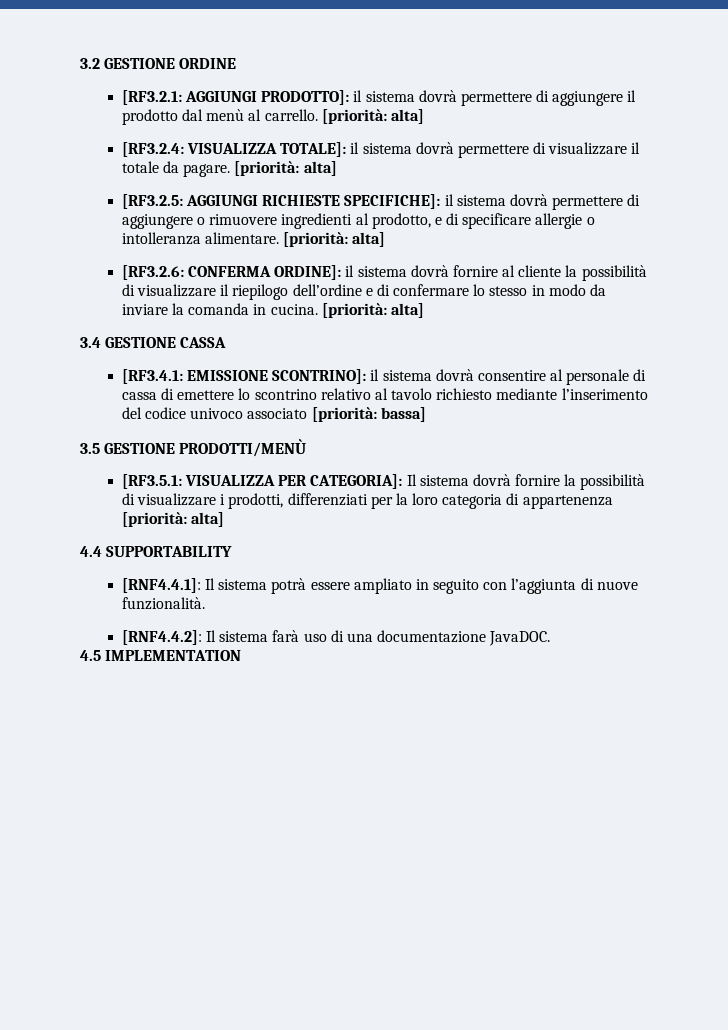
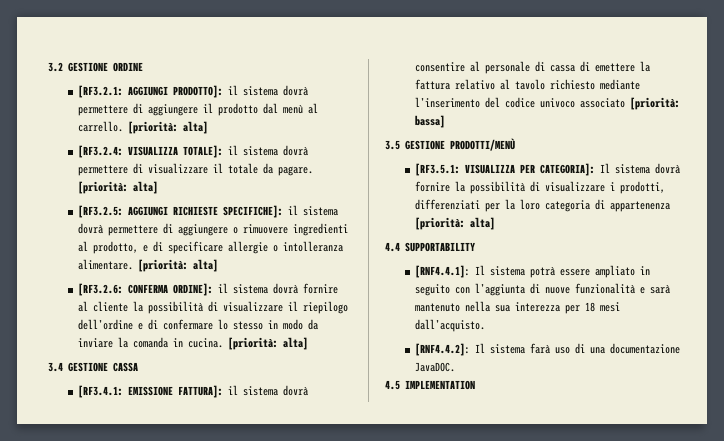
- [RF3.4.1: EMISSIONE SCONTRINO]: il sistema dovrà consentire al personale di cassa di emettere lo scontrino relativo al tavolo richiesto mediante l’inserimento del codice univoco associato [priorità: bassa]
+ [RF3.4.1: EMISSIONE FATTURA]: il sistema dovrà consentire al personale di cassa di emettere la fattura relativo al tavolo richiesto mediante l’inserimento del codice univoco associato [priorità: bassa]
- [RNF4.4.1]: Il sistema potrà essere ampliato in seguito con l’aggiunta di nuove funzionalità.
+ [RNF4.4.1]: Il sistema potrà essere ampliato in seguito con l’aggiunta di nuove funzionalità e sarà mantenuto nella sua interezza per 18 mesi dall’acquisto.

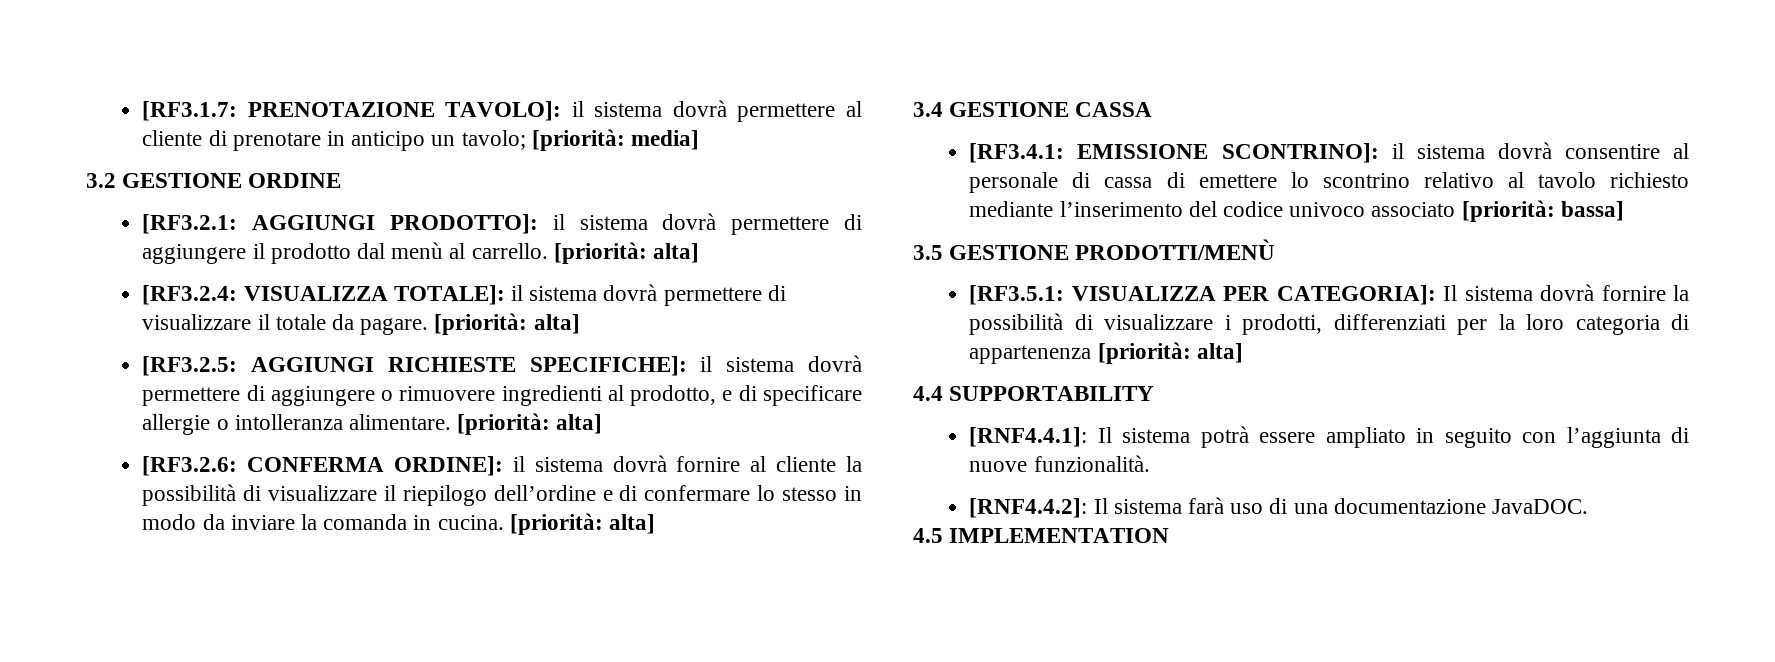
+ [RF3.1.7: PRENOTAZIONE TAVOLO]: il sistema dovrà permettere al cliente di prenotare in anticipo un tavolo; [priorità: media]
- [RF3.4.1: EMISSIONE FATTURA]: il sistema dovrà consentire al personale di cassa di emettere la fattura relativo al tavolo richiesto mediante l’inserimento del codice univoco associato [priorità: bassa]
+ [RF3.4.1: EMISSIONE SCONTRINO]: il sistema dovrà consentire al personale di cassa di emettere lo scontrino relativo al tavolo richiesto mediante l’inserimento del codice univoco associato [priorità: bassa]
- [RNF4.4.1]: Il sistema potrà essere ampliato in seguito con l’aggiunta di nuove funzionalità e sarà mantenuto nella sua interezza per 18 mesi dall’acquisto.
+ [RNF4.4.1]: Il sistema potrà essere ampliato in seguito con l’aggiunta di nuove funzionalità.

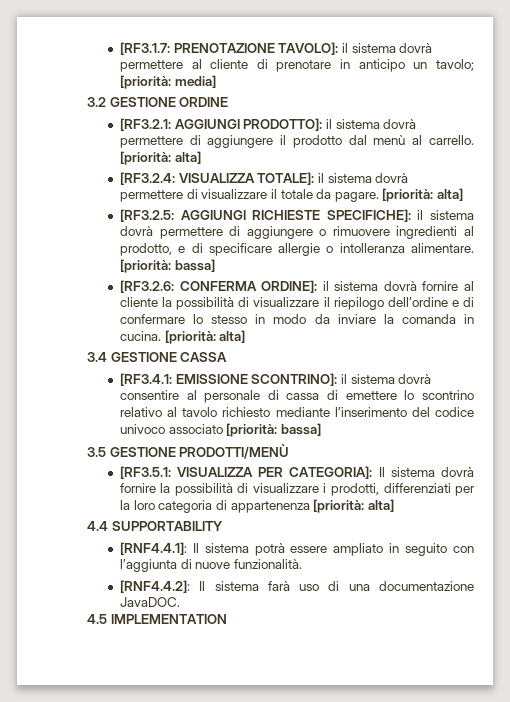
- [RF3.2.5: AGGIUNGI RICHIESTE SPECIFICHE]: il sistema dovrà permettere di aggiungere o rimuovere ingredienti al prodotto, e di specificare allergie o intolleranza alimentare. [priorità: alta]
+ [RF3.2.5: AGGIUNGI RICHIESTE SPECIFICHE]: il sistema dovrà permettere di aggiungere o rimuovere ingredienti al prodotto, e di specificare allergie o intolleranza alimentare. [priorità: bassa]

